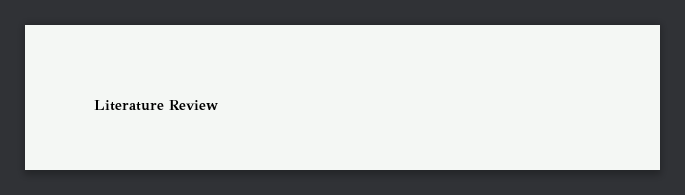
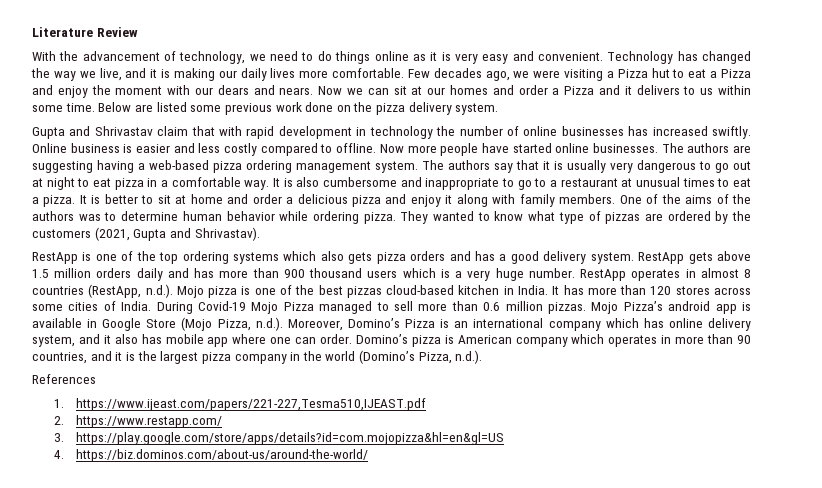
+ With the advancement of technology, we need to do things online as it is very easy and convenient. Technology has changed the way we live, and it is making our daily lives more comfortable. Few decades ago, we were visiting a Pizza hut to eat a Pizza and enjoy the moment with our dears and nears. Now we can sit at our homes and order a Pizza and it delivers to us within some time. Below are listed some previous work done on the pizza delivery system.
+ Gupta and Shrivastav claim that with rapid development in technology the number of online businesses has increased swiftly. Online business is easier and less costly compared to offline. Now more people have started online businesses. The authors are suggesting having a web-based pizza ordering management system. The authors say that it is usually very dangerous to go out at night to eat pizza in a comfortable way. It is also cumbersome and inappropriate to go to a restaurant at unusual times to eat a pizza. It is better to sit at home and order a delicious pizza and enjoy it along with family members. One of the aims of the authors was to determine human behavior while ordering pizza. They wanted to know what type of pizzas are ordered by the customers (2021, Gupta and Shrivastav).
+ RestApp is one of the top ordering systems which also gets pizza orders and has a good delivery system. RestApp gets above 1.5 million orders daily and has more than 900 thousand users which is a very huge number. RestApp operates in almost 8 countries (RestApp, n.d.). Mojo pizza is one of the best pizzas cloud-based kitchen in India. It has more than 120 stores across some cities of India. During Covid-19 Mojo Pizza managed to sell more than 0.6 million pizzas. Mojo Pizza’s android app is available in Google Store (Mojo Pizza, n.d.). Moreover, Domino’s Pizza is an international company which has online delivery system, and it also has mobile app where one can order. Domino’s pizza is American company which operates in more than 90 countries, and it is the largest pizza company in the world (Domino’s Pizza, n.d.).
+ References
+ 1. https://www.ijeast.com/papers/221-227,Tesma510,IJEAST.pdf
+ 2. https://www.restapp.com/
+ 3. https://play.google.com/store/apps/details?id=com.mojopizza&hl=en&gl=US
+ 4. https://biz.dominos.com/about-us/around-the-world/

